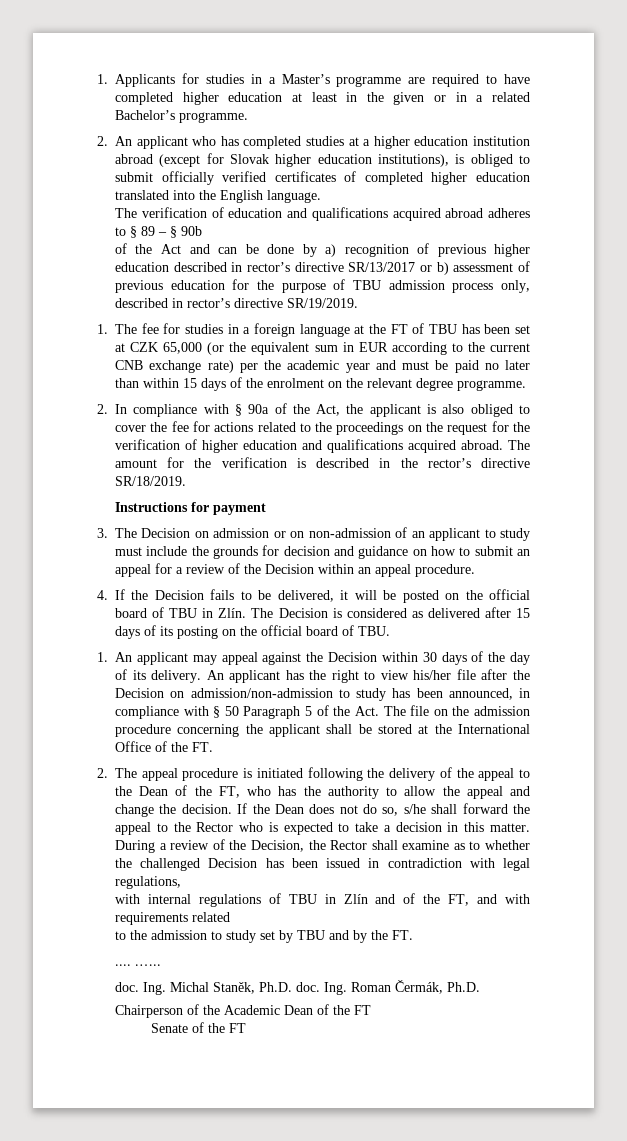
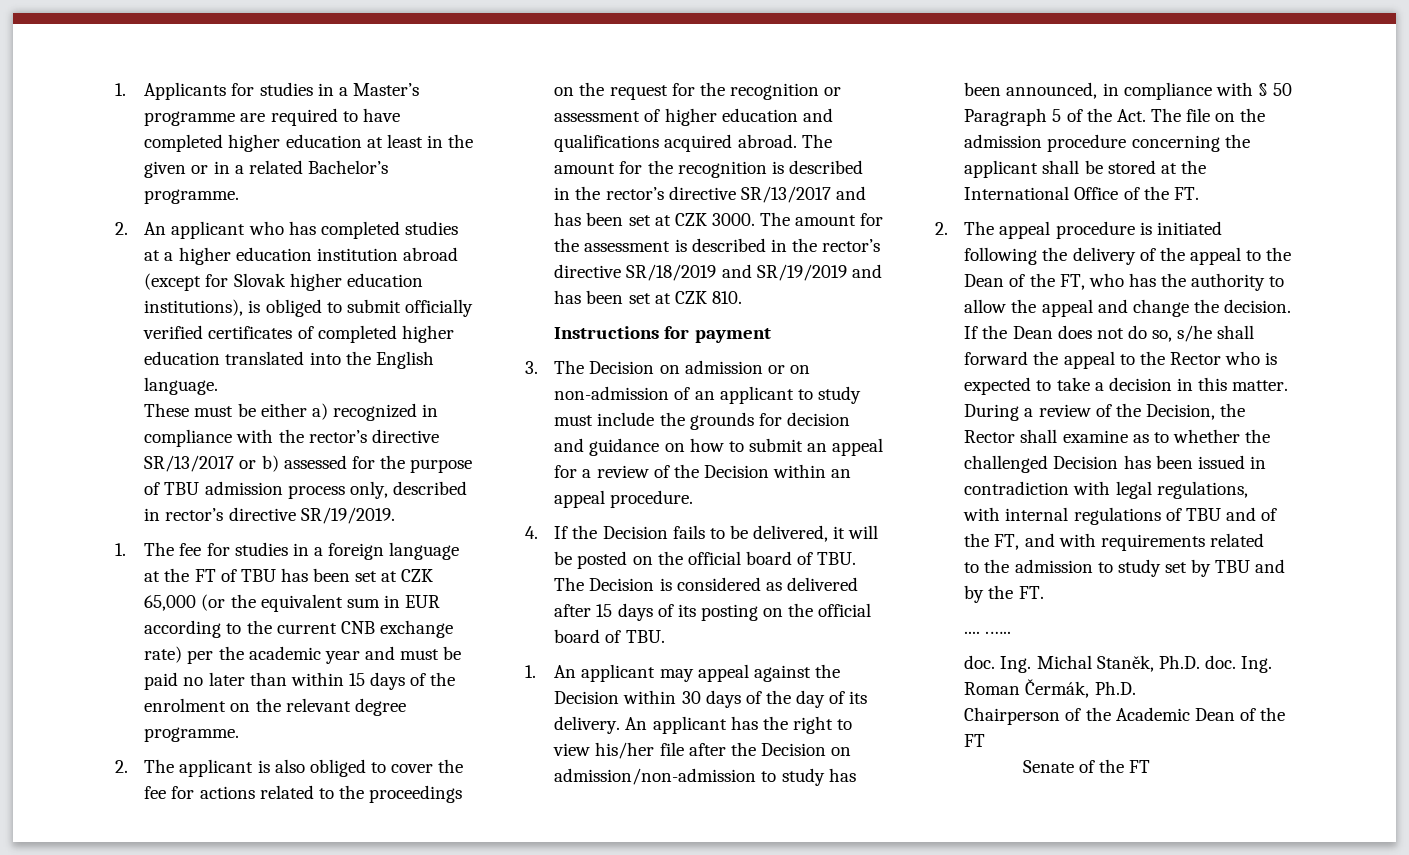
- The verification of education and qualifications acquired abroad adheres to § 89 – § 90b
- of the Act and can be done by a) recognition of previous higher education described in rector’s directive SR/13/2017 or b) assessment of previous education for the purpose of TBU admission process only, described in rector’s directive SR/19/2019.
+ These must be either a) recognized in compliance with the rector’s directive SR/13/2017 or b) assessed for the purpose of TBU admission process only, described in rector’s directive SR/19/2019.
- 2. In compliance with § 90a of the Act, the applicant is also obliged to cover the fee for actions related to the proceedings on the request for the verification of higher education and qualifications acquired abroad.
+ 2. The applicant is also obliged to cover the fee for actions related to the proceedings on the request for the recognition or assessment of higher education and qualifications acquired abroad.
- The amount for the verification is described in the rector’s directive SR/18/2019.
+ The amount for the recognition is described in the rector’s directive SR/13/2017 and has been set at CZK 3000. The amount for the assessment is described in the rector’s directive SR/18/2019 and SR/19/2019 and has been set at CZK 810.
- 4. If the Decision fails to be delivered, it will be posted on the official board of TBU in Zlín. The Decision is considered as delivered after 15 days of its posting on the official board of TBU.
+ 4. If the Decision fails to be delivered, it will be posted on the official board of TBU. The Decision is considered as delivered after 15 days of its posting on the official board of TBU.
- with internal regulations of TBU in Zlín and of the FT, and with requirements related
+ with internal regulations of TBU and of the FT, and with requirements related

